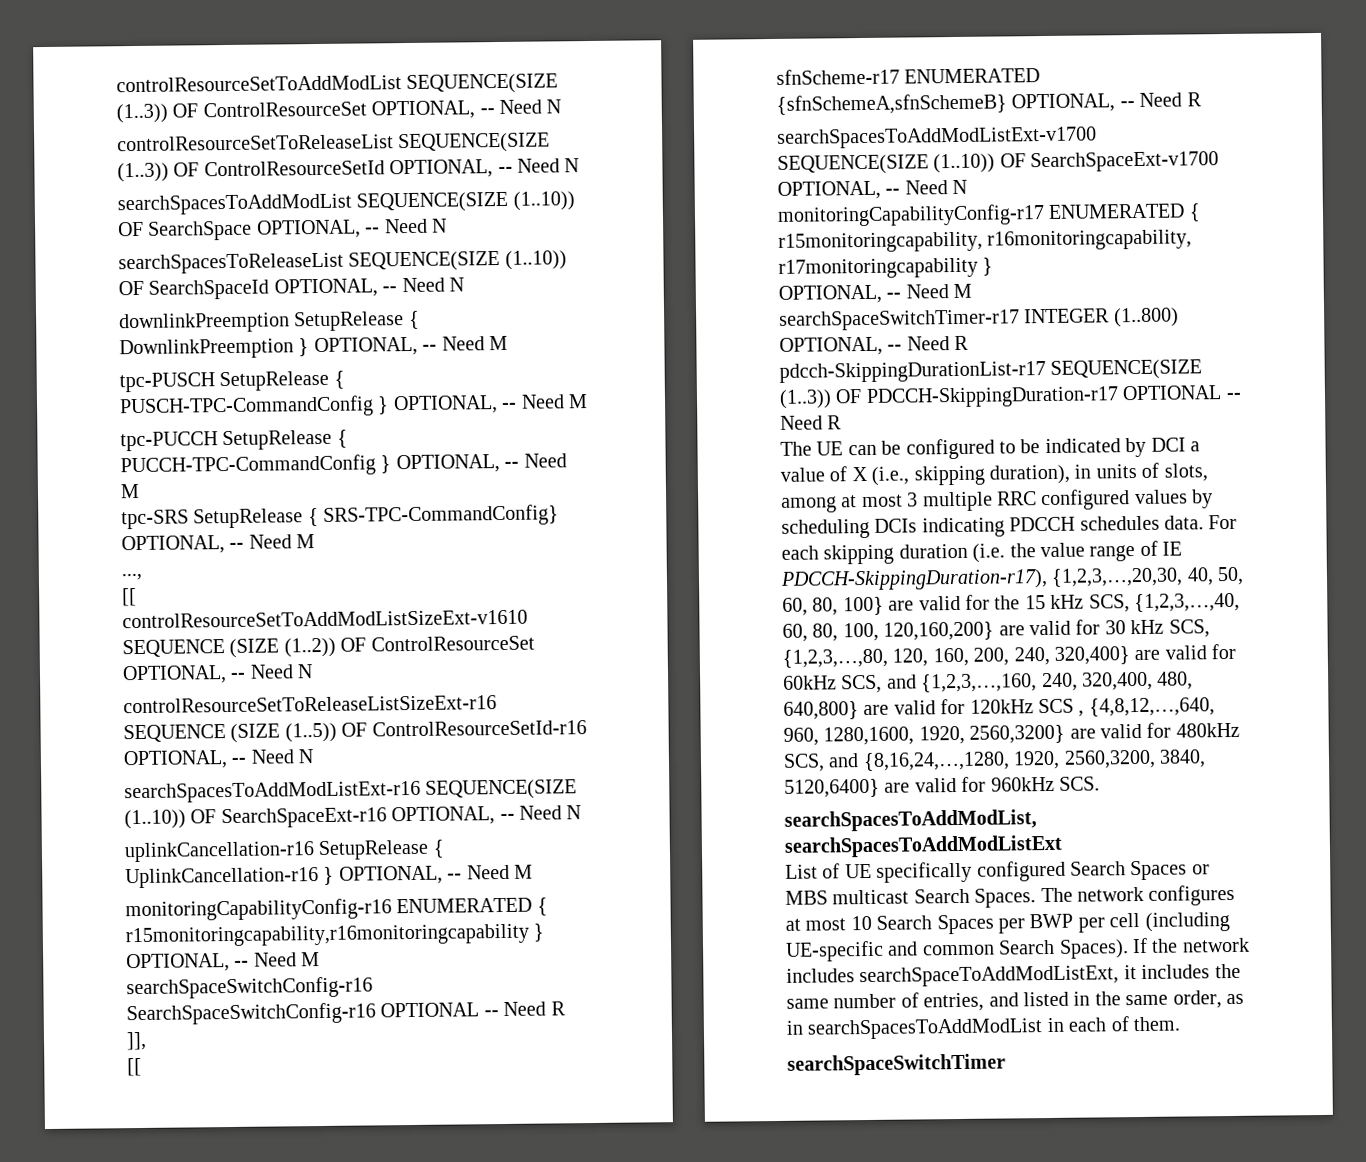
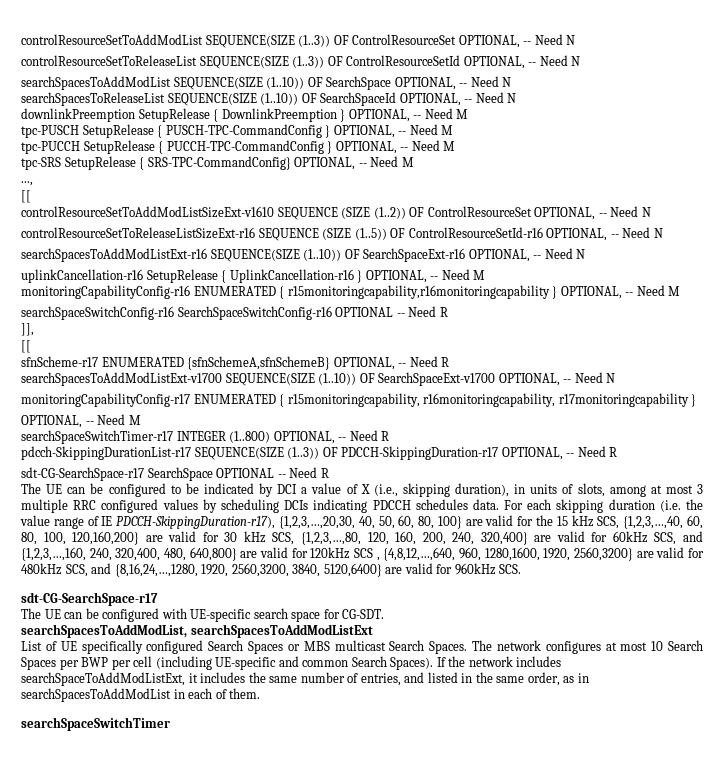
- pdcch-SkippingDurationList-r17 SEQUENCE(SIZE (1..3)) OF PDCCH-SkippingDuration-r17 OPTIONAL -- Need R
+ pdcch-SkippingDurationList-r17 SEQUENCE(SIZE (1..3)) OF PDCCH-SkippingDuration-r17 OPTIONAL, -- Need R
+ sdt-CG-SearchSpace-r17 SearchSpace OPTIONAL -- Need R
  For each skipping duration (i.e. the value range of IE PDCCH-SkippingDuration-r17), {1,2,3,…,20,30, 40, 50, 60, 80, 100} are valid for the 15 kHz SCS, {1,2,3,…,40, 60, 80, 100, 120,160,200} are valid for 30 kHz SCS, {1,2,3,…,80, 120, 160, 200, 240, 320,400} are valid for 60kHz SCS, and {1,2,3,…,160, 240, 320,400, 480, 640,800} are valid for 120kHz SCS , {4,8,12,…,640, 960, 1280,1600, 1920, 2560,3200} are valid for 480kHz SCS, and {8,16,24,…,1280, 1920, 2560,3200, 3840, 5120,6400} are valid for 960kHz SCS.
+ sdt-CG-SearchSpace-r17
+ The UE can be configured with UE-specific search space for CG-SDT.

